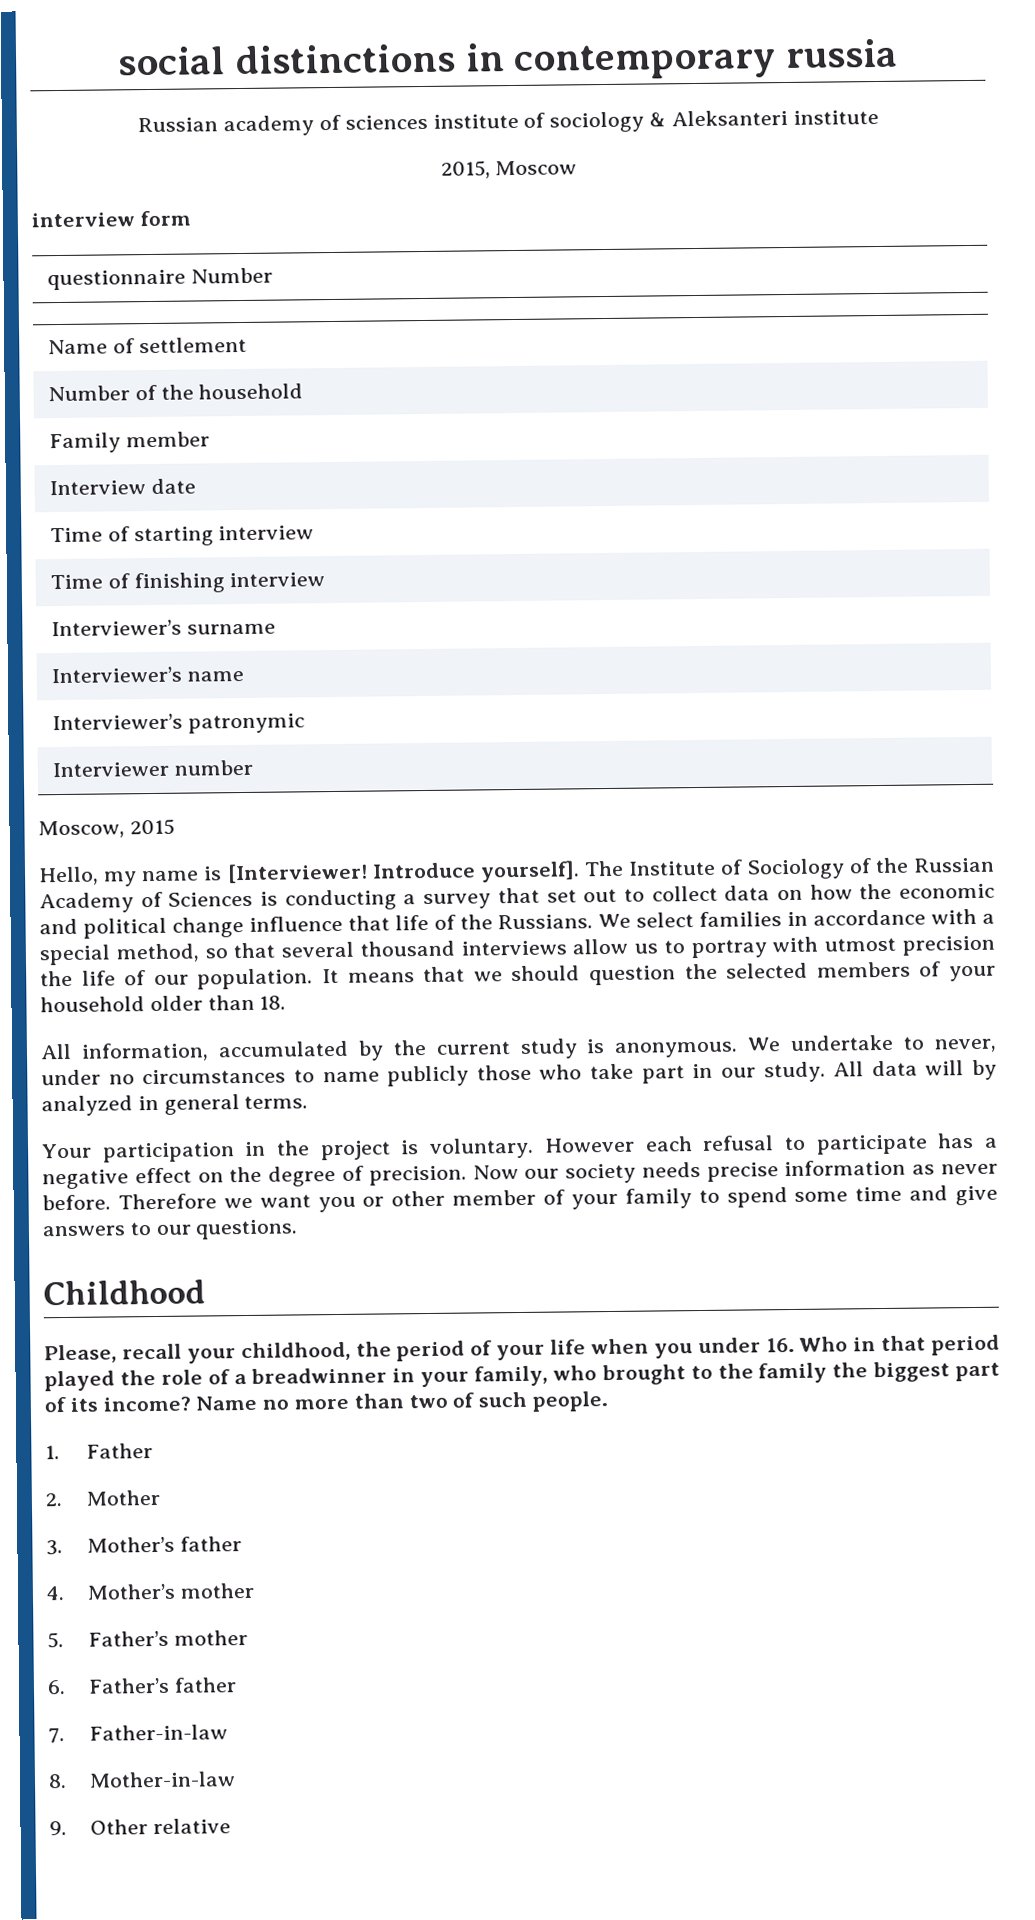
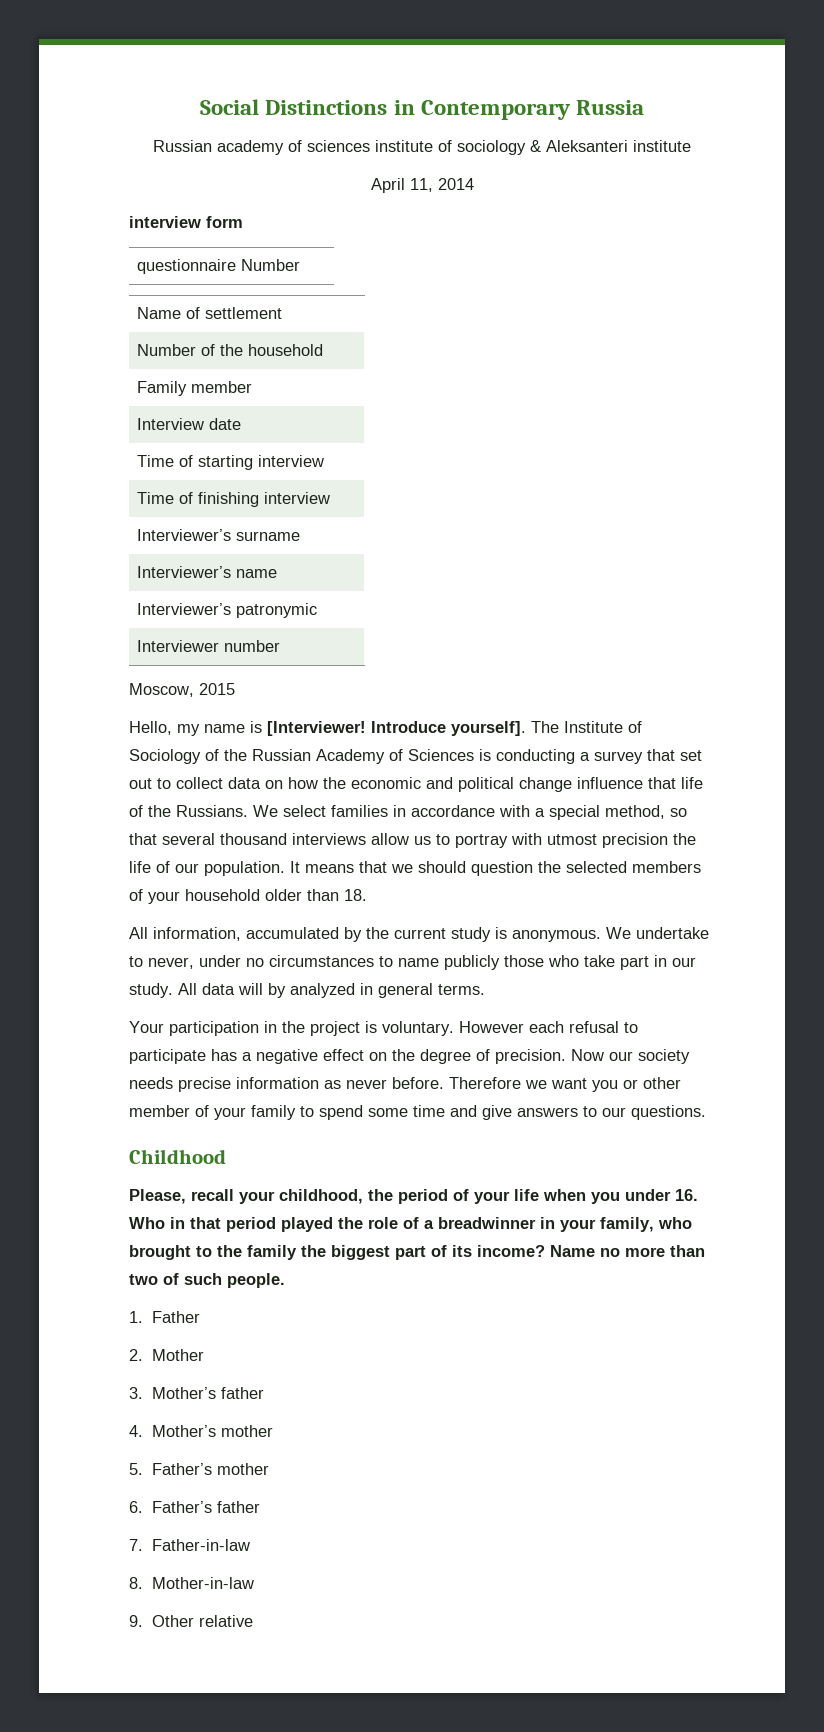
- social distinctions in contemporary russia
+ Social Distinctions in Contemporary Russia
- 2015, Moscow
+ April 11, 2014

